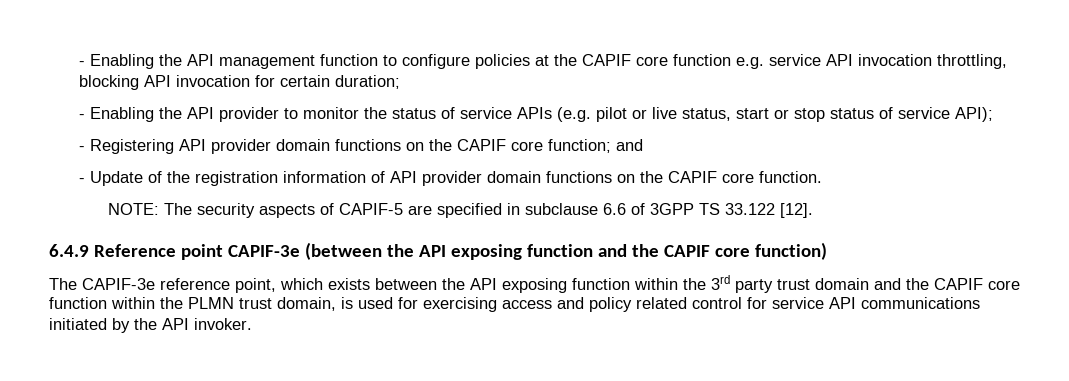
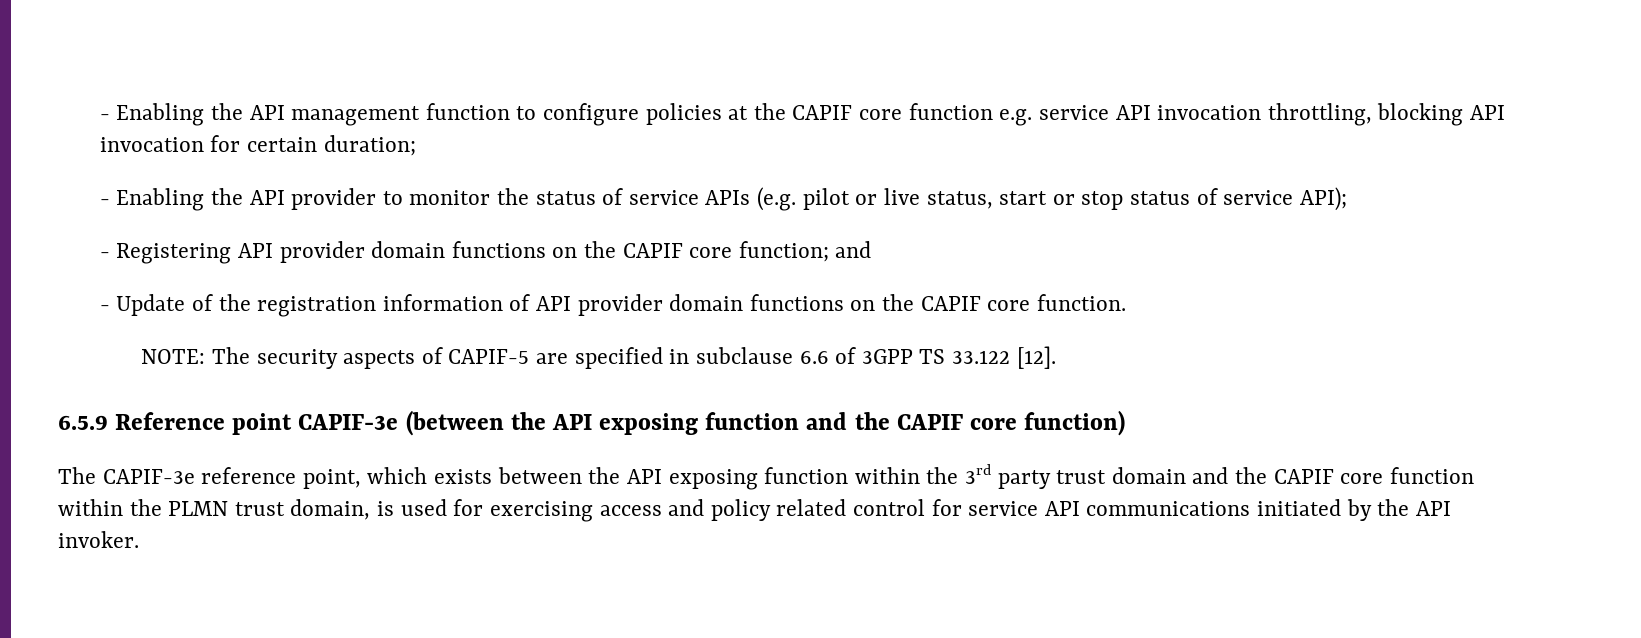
- 6.4.9 Reference point CAPIF-3e (between the API exposing function and the CAPIF core function)
+ 6.5.9 Reference point CAPIF-3e (between the API exposing function and the CAPIF core function)

